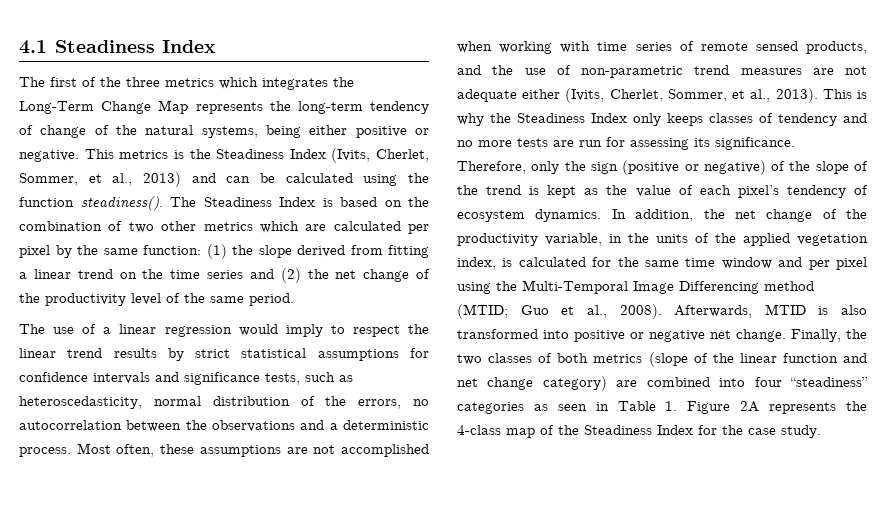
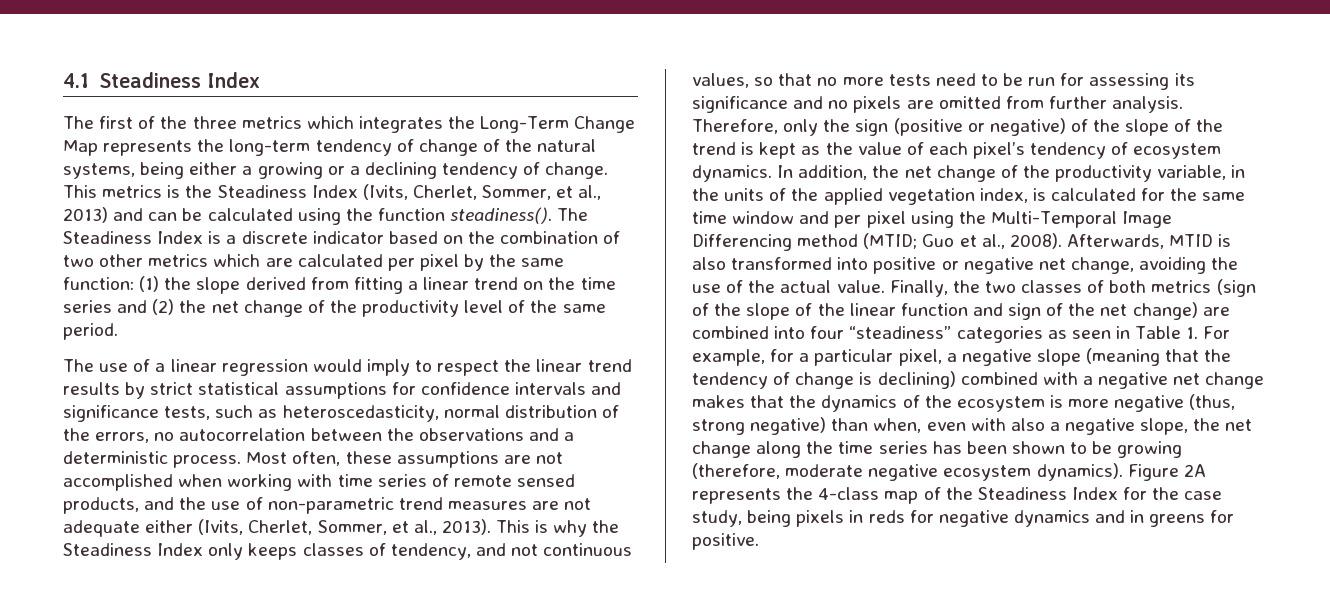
- The first of the three metrics which integrates the Long-Term Change Map represents the long-term tendency of change of the natural systems, being either positive or negative.
+ The first of the three metrics which integrates the Long-Term Change Map represents the long-term tendency of change of the natural systems, being either a growing or a declining tendency of change.
- The Steadiness Index is based on the combination of two other metrics which are calculated per pixel by the same function: (1) the slope derived from fitting a linear trend on the time series and (2) the net change of the productivity level of the same period.
+ The Steadiness Index is a discrete indicator based on the combination of two other metrics which are calculated per pixel by the same function: (1) the slope derived from fitting a linear trend on the time series and (2) the net change of the productivity level of the same period.
- This is why the Steadiness Index only keeps classes of tendency and no more tests are run for assessing its significance.
+ This is why the Steadiness Index only keeps classes of tendency, and not continuous values, so that no more tests need to be run for assessing its significance and no pixels are omitted from further analysis.
- Afterwards, MTID is also transformed into positive or negative net change.
+ Afterwards, MTID is also transformed into positive or negative net change, avoiding the use of the actual value.
- Finally, the two classes of both metrics (slope of the linear function and net change category) are combined into four “steadiness” categories as seen in Table 1. Figure 2A represents the 4-class map of the Steadiness Index for the case study.
+ Finally, the two classes of both metrics (sign of the slope of the linear function and sign of the net change) are combined into four “steadiness” categories as seen in Table 1. For example, for a particular pixel, a negative slope (meaning that the tendency of change is declining) combined with a negative net change makes that the dynamics of the ecosystem is more negative (thus, strong negative) than when, even with also a negative slope, the net change along the time series has been shown to be growing (therefore, moderate negative ecosystem dynamics). Figure 2A represents the 4-class map of the Steadiness Index for the case study, being pixels in reds for negative dynamics and in greens for positive.

